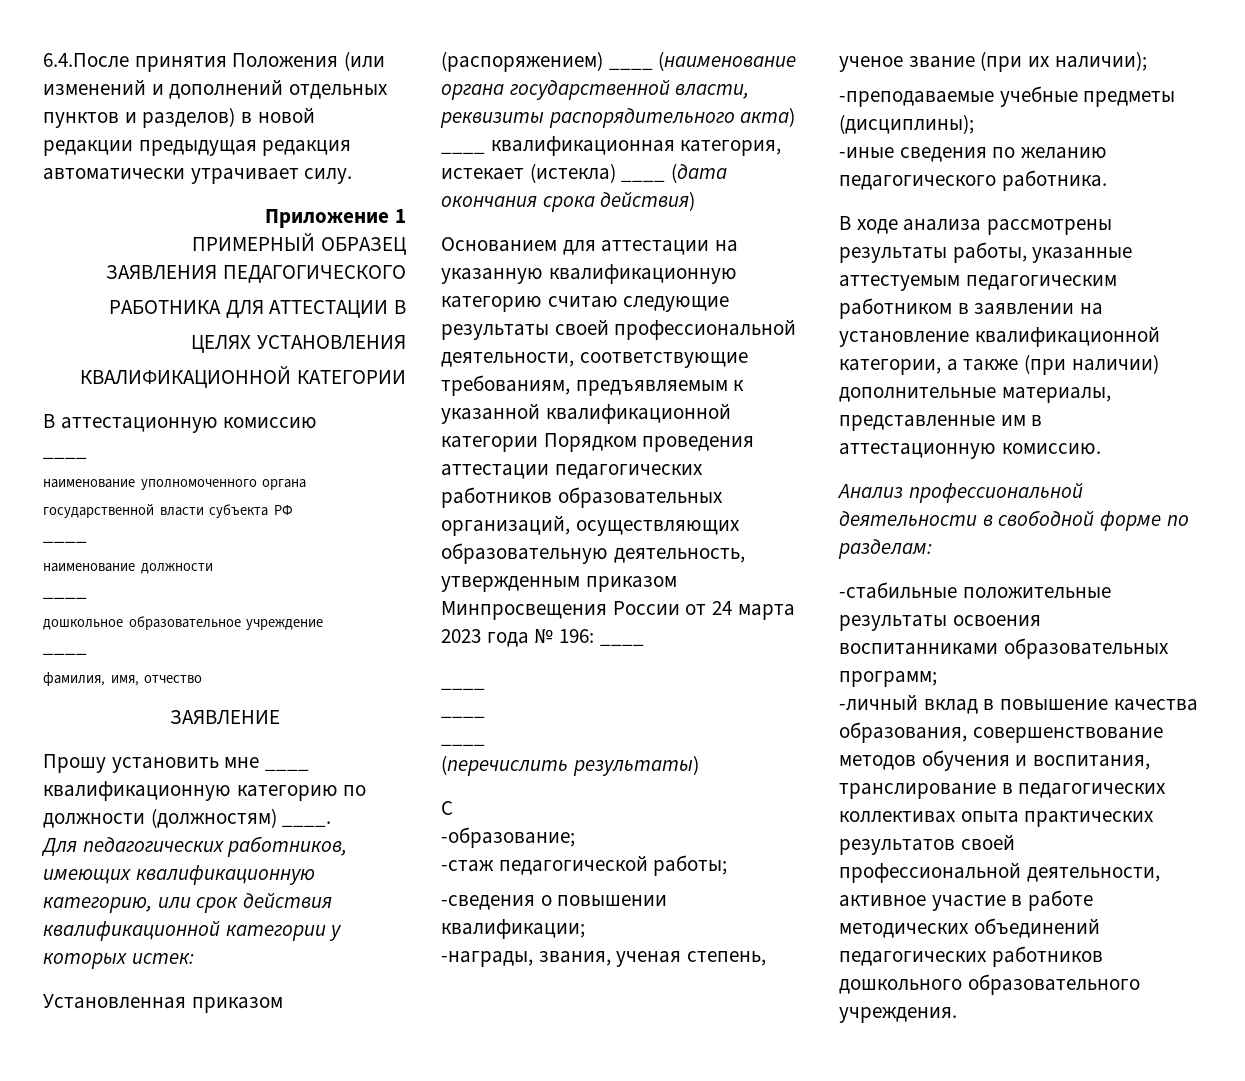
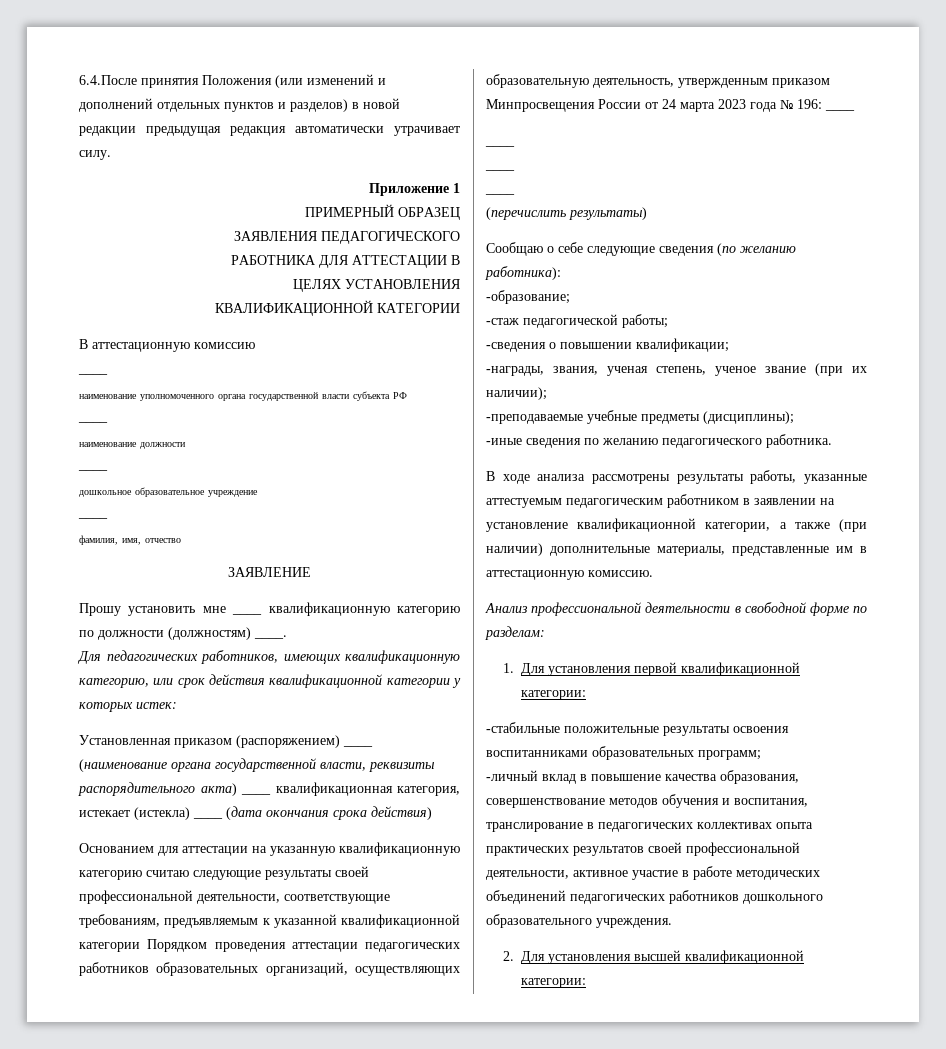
- С
+ Сообщаю о себе следующие сведения (по желанию работника):
+ 1. Для установления первой квалификационной категории:
+ 2. Для установления высшей квалификационной категории:

